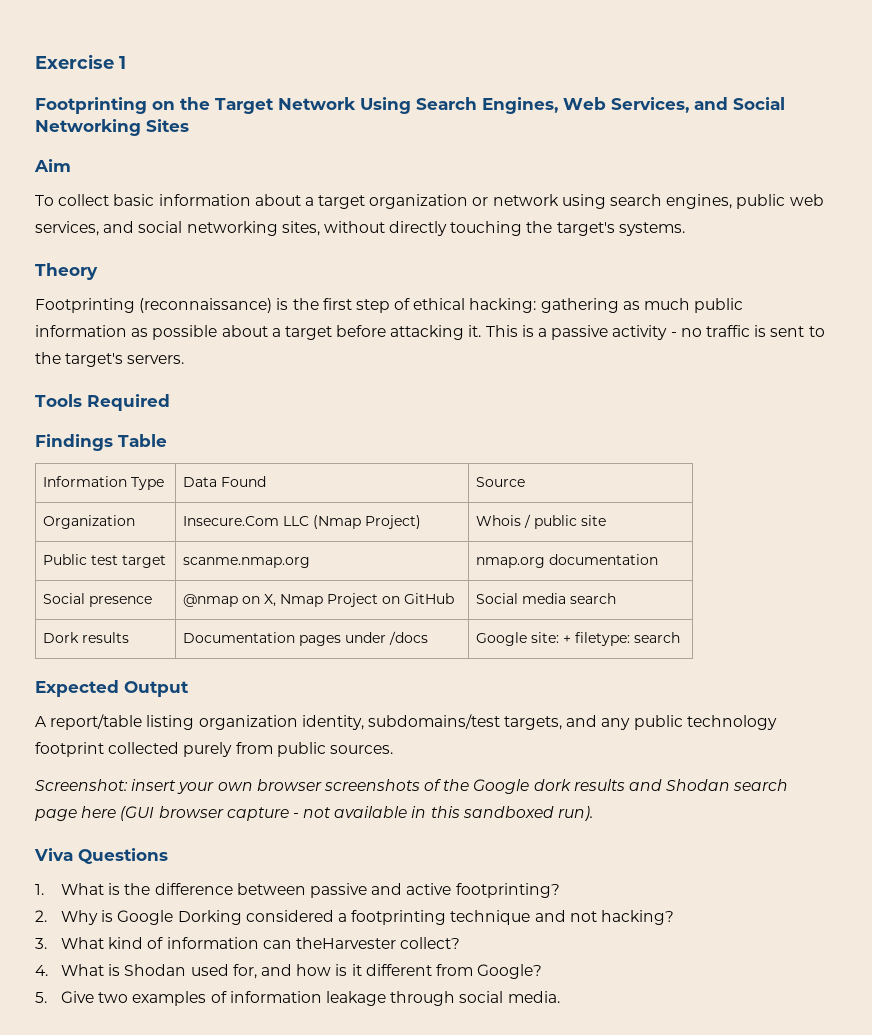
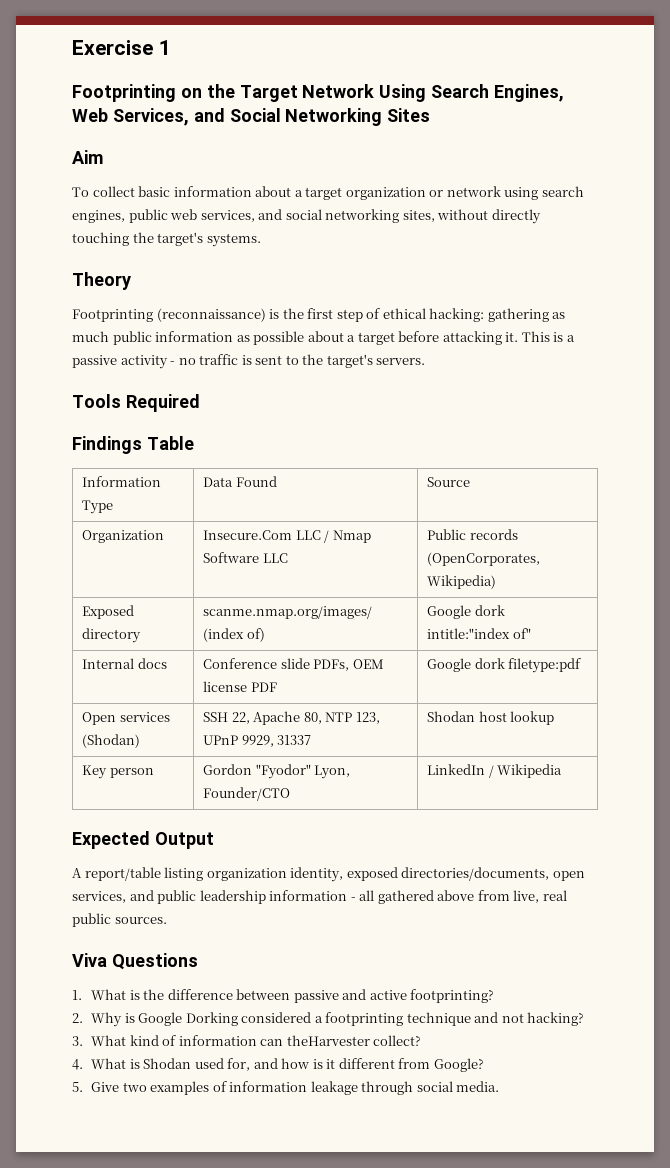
- Organization | Insecure.Com LLC (Nmap Project) | Whois / public site
- Public test target | scanme.nmap.org | nmap.org documentation
- Social presence | @nmap on X, Nmap Project on GitHub | Social media search
- Dork results | Documentation pages under /docs | Google site: + filetype: search
+ Organization | Insecure.Com LLC / Nmap Software LLC | Public records (OpenCorporates, Wikipedia)
+ Exposed directory | scanme.nmap.org/images/ (index of) | Google dork intitle:"index of"
+ Internal docs | Conference slide PDFs, OEM license PDF | Google dork filetype:pdf
+ Open services (Shodan) | SSH 22, Apache 80, NTP 123, UPnP 9929, 31337 | Shodan host lookup
+ Key person | Gordon "Fyodor" Lyon, Founder/CTO | LinkedIn / Wikipedia
- A report/table listing organization identity, subdomains/test targets, and any public technology footprint collected purely from public sources.
- Screenshot: insert your own browser screenshots of the Google dork results and Shodan search page here (GUI browser capture - not available in this sandboxed run).
+ A report/table listing organization identity, exposed directories/documents, open services, and public leadership information - all gathered above from live, real public sources.

